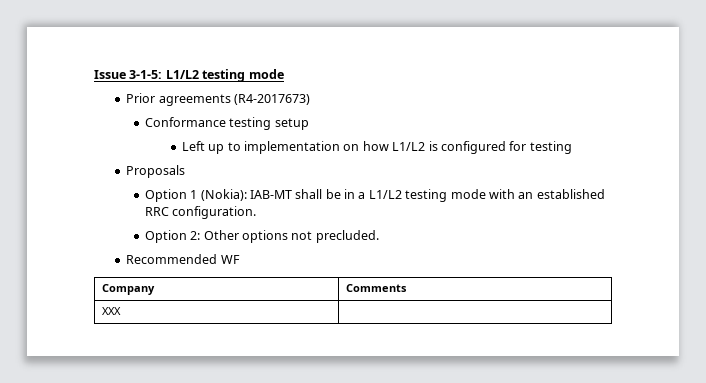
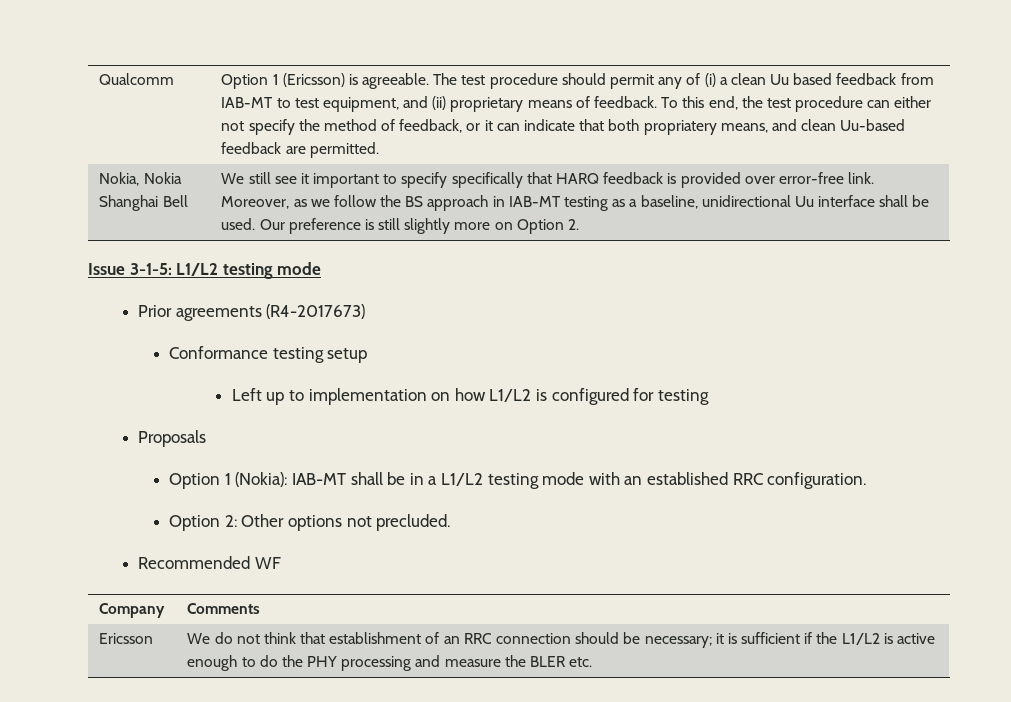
+ Qualcomm | Option 1 (Ericsson) is agreeable. The test procedure should permit any of (i) a clean Uu based feedback from IAB-MT to test equipment, and (ii) proprietary means of feedback. To this end, the test procedure can either not specify the method of feedback, or it can indicate that both propriatery means, and clean Uu-based feedback are permitted.
+ Nokia, Nokia Shanghai Bell | We still see it important to specify specifically that HARQ feedback is provided over error-free link. Moreover, as we follow the BS approach in IAB-MT testing as a baseline, unidirectional Uu interface shall be used. Our preference is still slightly more on Option 2.
- XXX |
+ Ericsson | We do not think that establishment of an RRC connection should be necessary; it is sufficient if the L1/L2 is active enough to do the PHY processing and measure the BLER etc.

